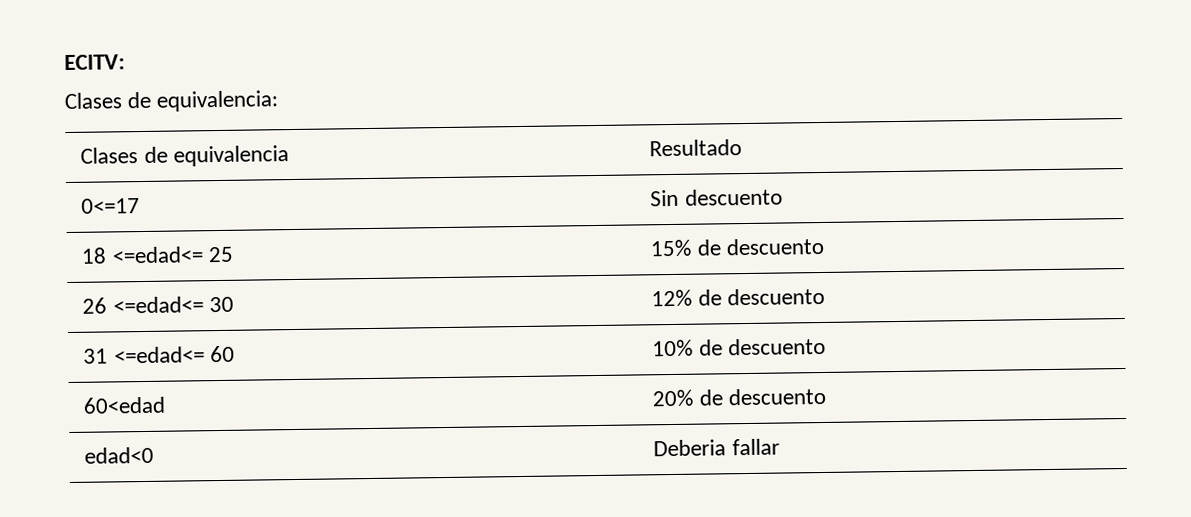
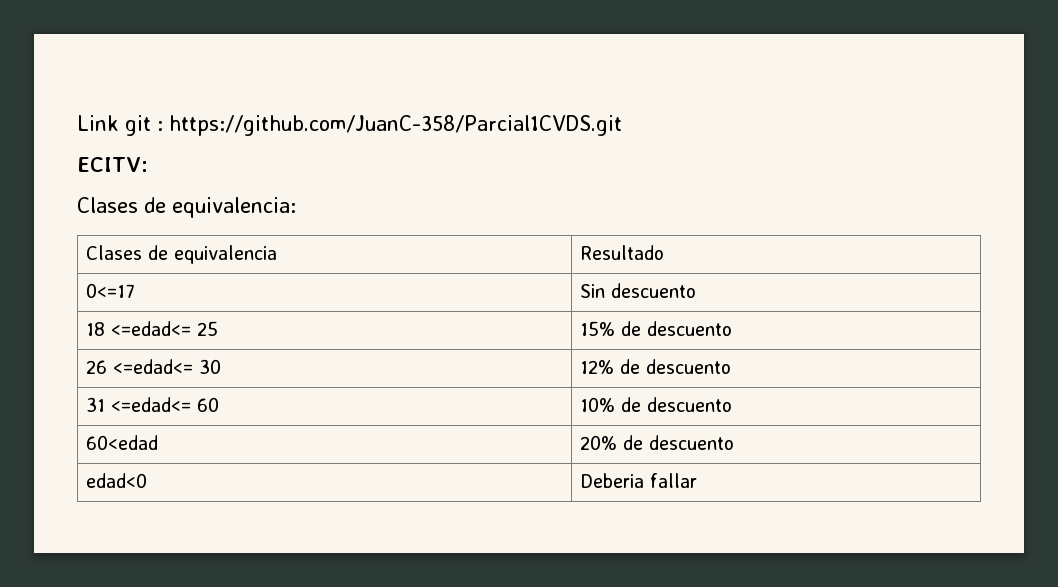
+ Link git : https://github.com/JuanC-358/Parcial1CVDS.git

